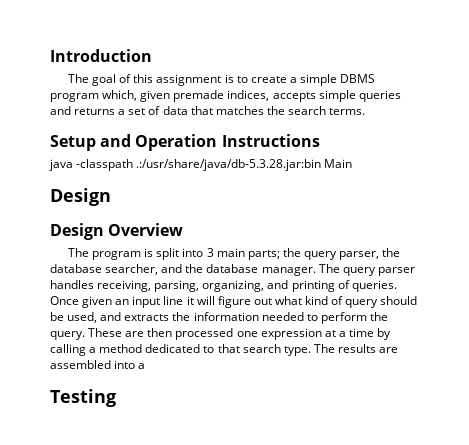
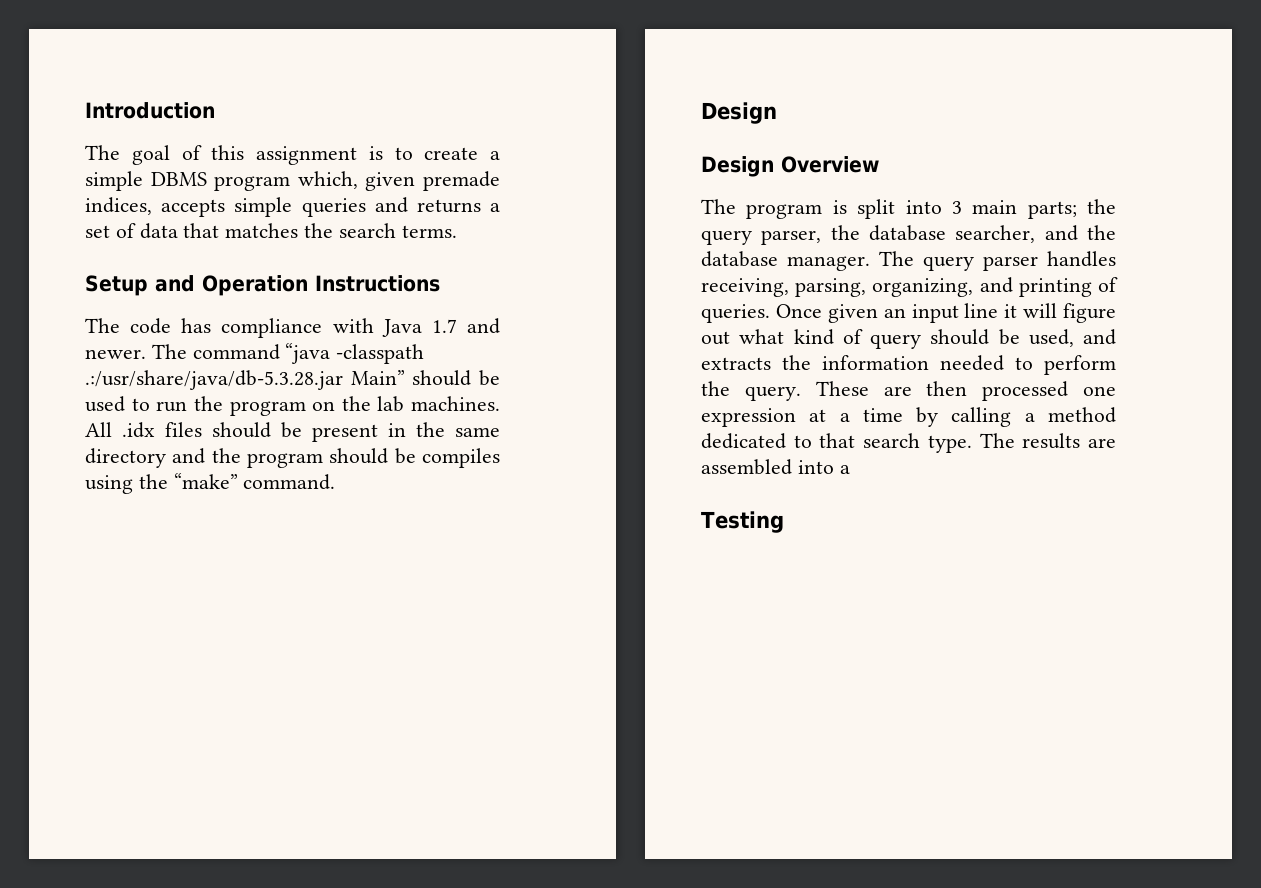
- java -classpath .:/usr/share/java/db-5.3.28.jar:bin Main
+ The code has compliance with Java 1.7 and newer. The command “java -classpath .:/usr/share/java/db-5.3.28.jar Main” should be used to run the program on the lab machines. All .idx files should be present in the same directory and the program should be compiles using the “make” command.

